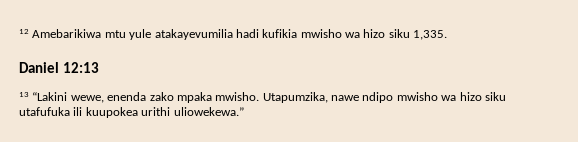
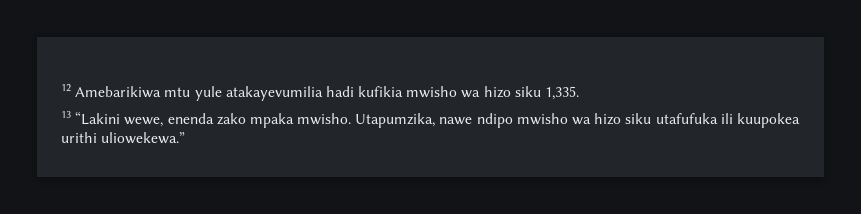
- Daniel 12:13

